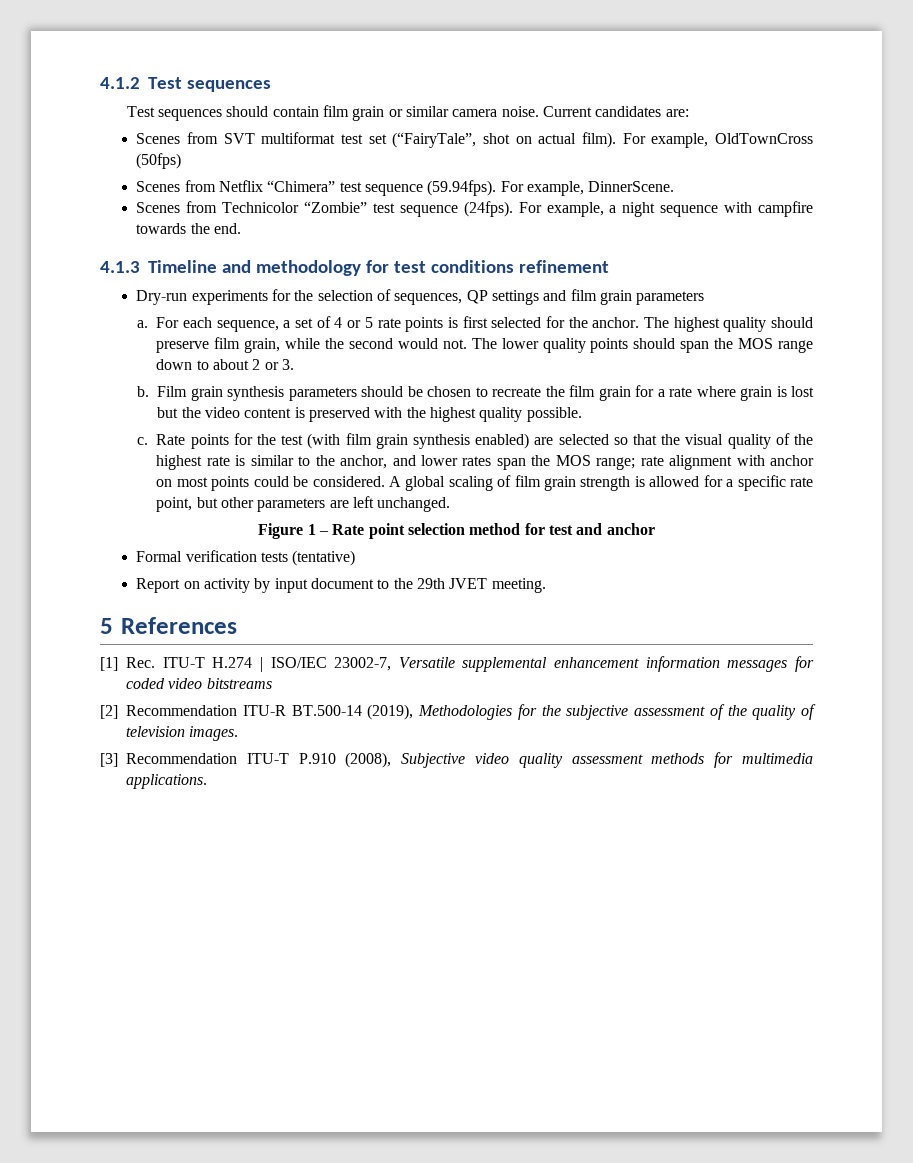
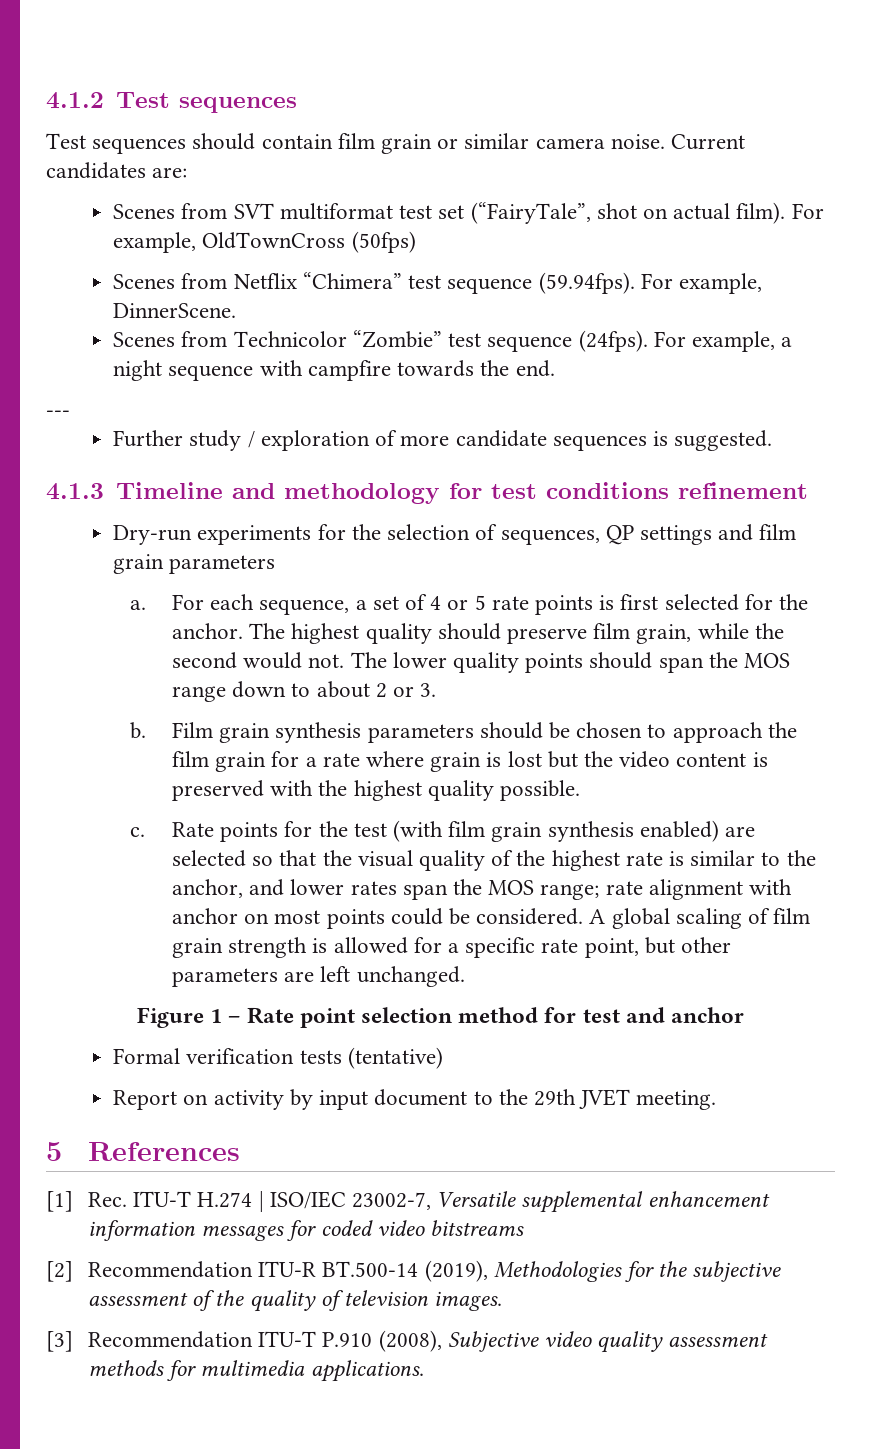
+ ---
+ Further study / exploration of more candidate sequences is suggested.
- Film grain synthesis parameters should be chosen to recreate the film grain for a rate where grain is lost but the video content is preserved with the highest quality possible.
+ Film grain synthesis parameters should be chosen to approach the film grain for a rate where grain is lost but the video content is preserved with the highest quality possible.

